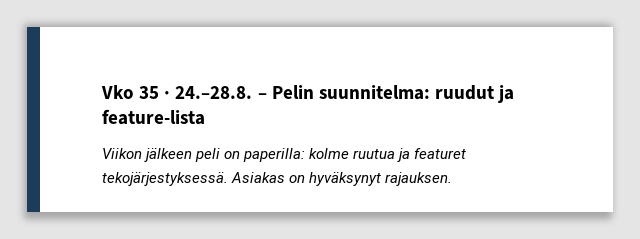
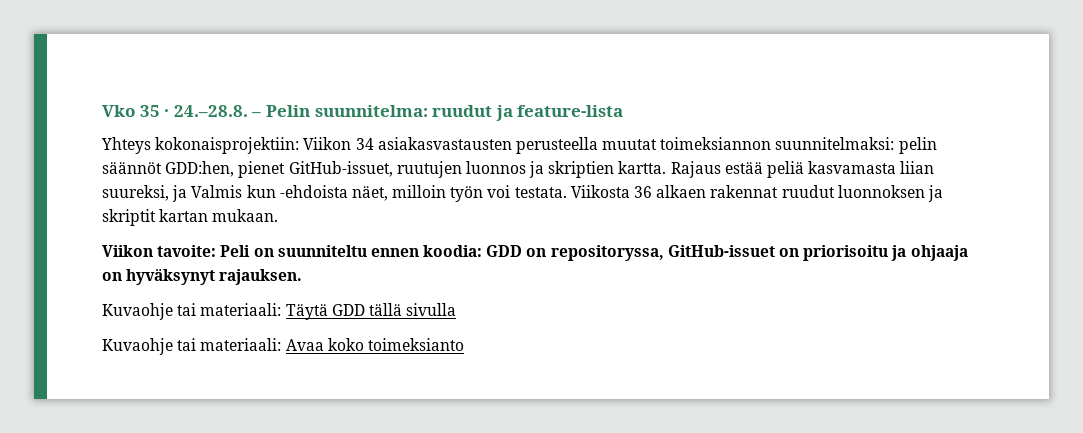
- Viikon jälkeen peli on paperilla: kolme ruutua ja featuret tekojärjestyksessä. Asiakas on hyväksynyt rajauksen.
+ Yhteys kokonaisprojektiin: Viikon 34 asiakasvastausten perusteella muutat toimeksiannon suunnitelmaksi: pelin säännöt GDD:hen, pienet GitHub-issuet, ruutujen luonnos ja skriptien kartta. Rajaus estää peliä kasvamasta liian suureksi, ja Valmis kun -ehdoista näet, milloin työn voi testata. Viikosta 36 alkaen rakennat ruudut luonnoksen ja skriptit kartan mukaan.
+ Viikon tavoite: Peli on suunniteltu ennen koodia: GDD on repositoryssa, GitHub-issuet on priorisoitu ja ohjaaja on hyväksynyt rajauksen.
+ Kuvaohje tai materiaali: Täytä GDD tällä sivulla
+ Kuvaohje tai materiaali: Avaa koko toimeksianto

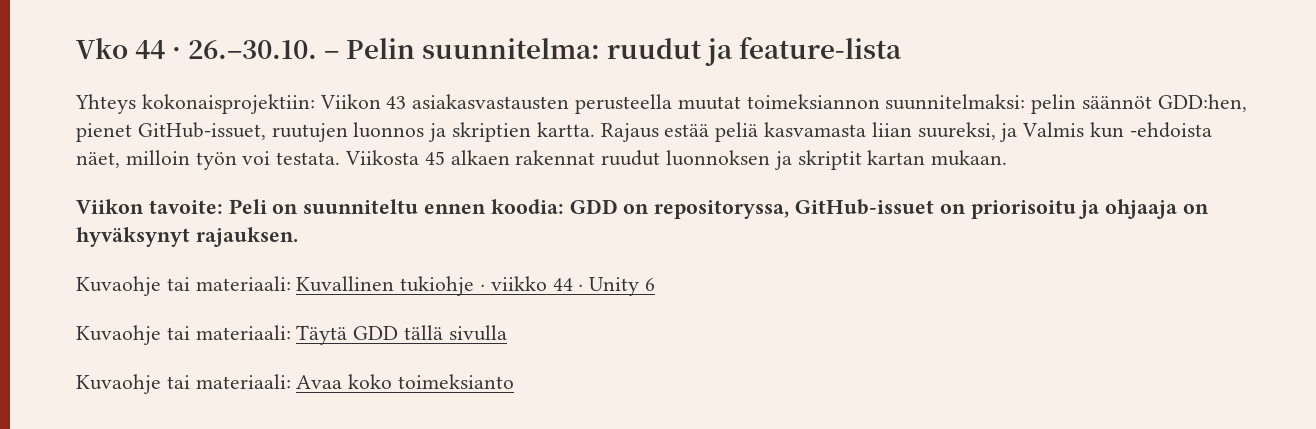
- Vko 35 · 24.–28.8. – Pelin suunnitelma: ruudut ja feature-lista
+ Vko 44 · 26.–30.10. – Pelin suunnitelma: ruudut ja feature-lista
- Yhteys kokonaisprojektiin: Viikon 34 asiakasvastausten perusteella muutat toimeksiannon suunnitelmaksi: pelin säännöt GDD:hen, pienet GitHub-issuet, ruutujen luonnos ja skriptien kartta.
+ Yhteys kokonaisprojektiin: Viikon 43 asiakasvastausten perusteella muutat toimeksiannon suunnitelmaksi: pelin säännöt GDD:hen, pienet GitHub-issuet, ruutujen luonnos ja skriptien kartta.
- Viikosta 36 alkaen rakennat ruudut luonnoksen ja skriptit kartan mukaan.
+ Viikosta 45 alkaen rakennat ruudut luonnoksen ja skriptit kartan mukaan.
+ Kuvaohje tai materiaali: Kuvallinen tukiohje · viikko 44 · Unity 6

